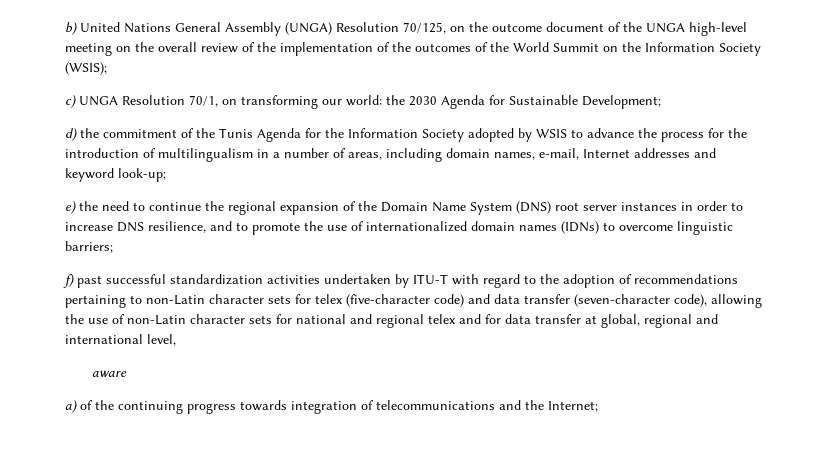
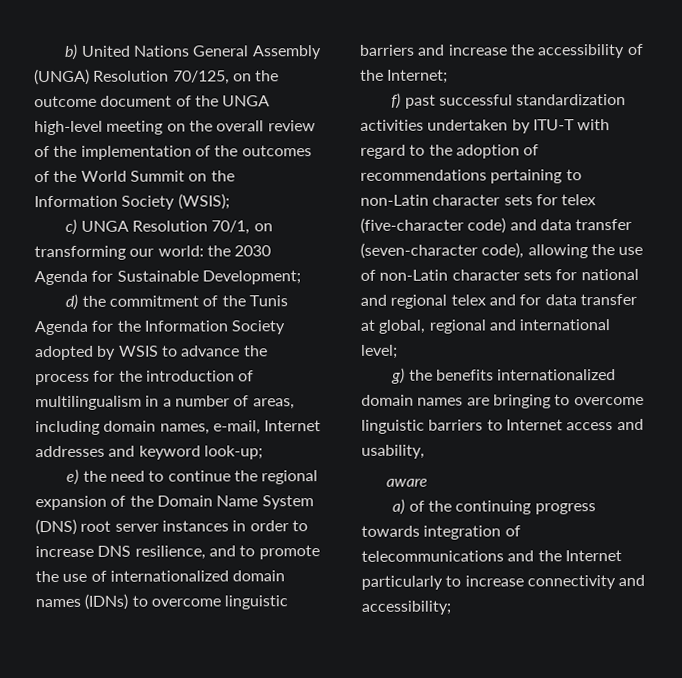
- e) the need to continue the regional expansion of the Domain Name System (DNS) root server instances in order to increase DNS resilience, and to promote the use of internationalized domain names (IDNs) to overcome linguistic barriers;
+ e) the need to continue the regional expansion of the Domain Name System (DNS) root server instances in order to increase DNS resilience, and to promote the use of internationalized domain names (IDNs) to overcome linguistic barriers and increase the accessibility of the Internet;
- f) past successful standardization activities undertaken by ITU-T with regard to the adoption of recommendations pertaining to non-Latin character sets for telex (five-character code) and data transfer (seven-character code), allowing the use of non-Latin character sets for national and regional telex and for data transfer at global, regional and international level,
+ f) past successful standardization activities undertaken by ITU-T with regard to the adoption of recommendations pertaining to non-Latin character sets for telex (five-character code) and data transfer (seven-character code), allowing the use of non-Latin character sets for national and regional telex and for data transfer at global, regional and international level;
+ g) the benefits internationalized domain names are bringing to overcome linguistic barriers to Internet access and usability,
- a) of the continuing progress towards integration of telecommunications and the Internet;
+ a) of the continuing progress towards integration of telecommunications and the Internet particularly to increase connectivity and accessibility;

